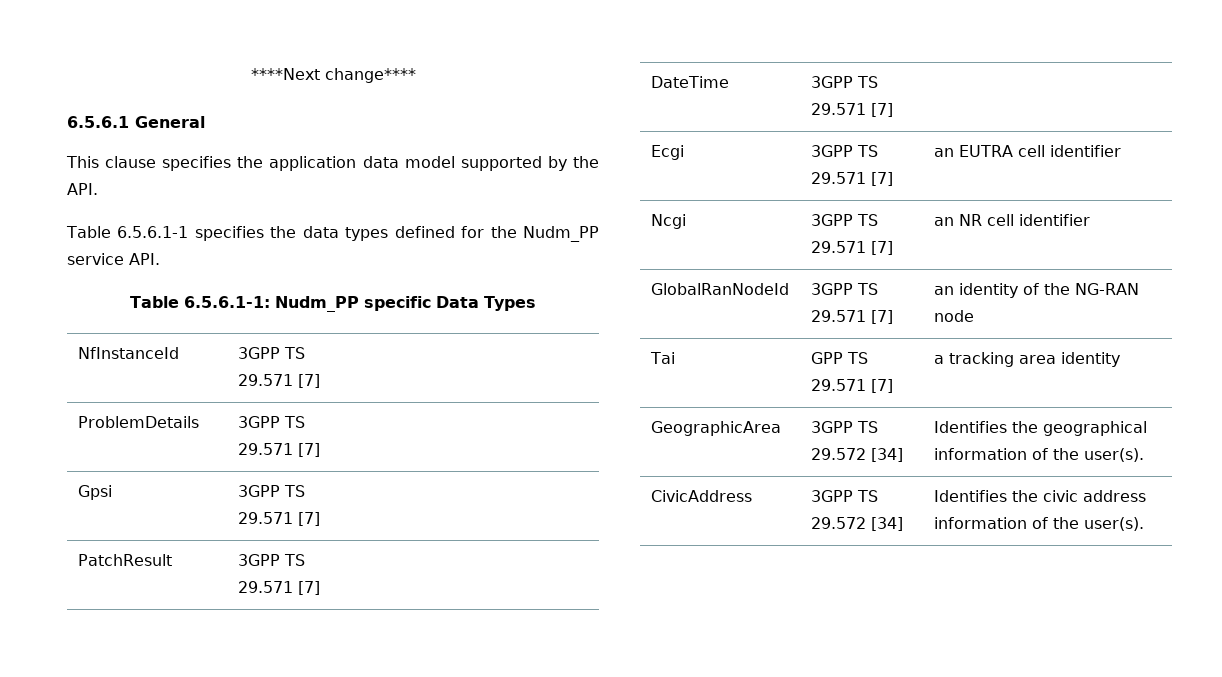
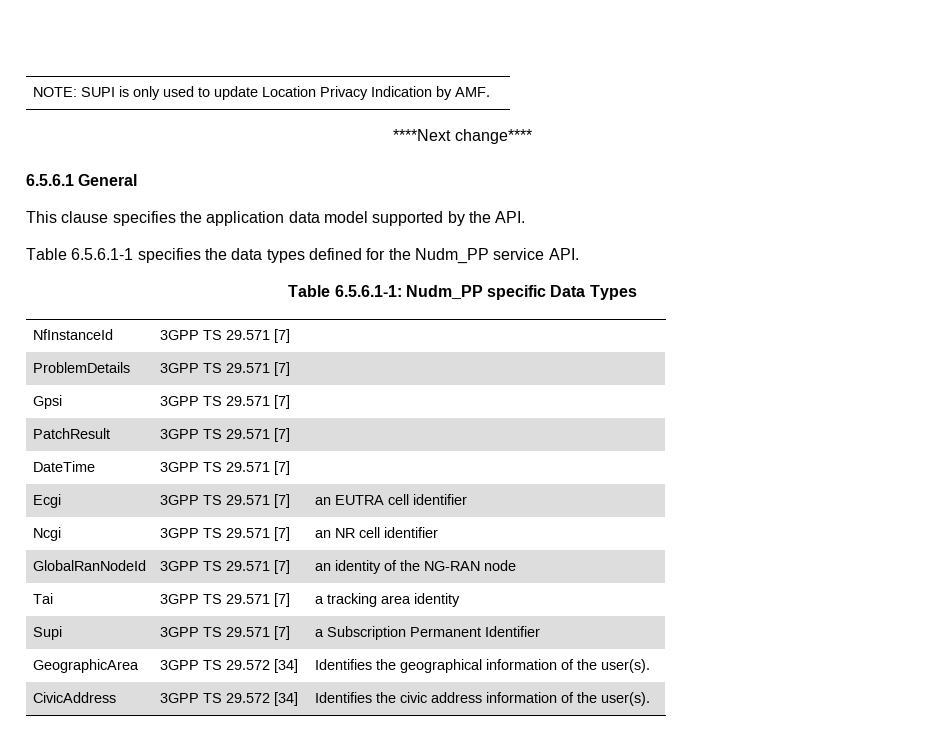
+ NOTE: SUPI is only used to update Location Privacy Indication by AMF.
- Tai | GPP TS 29.571 [7] | a tracking area identity
+ Tai | 3GPP TS 29.571 [7] | a tracking area identity
+ Supi | 3GPP TS 29.571 [7] | a Subscription Permanent Identifier

